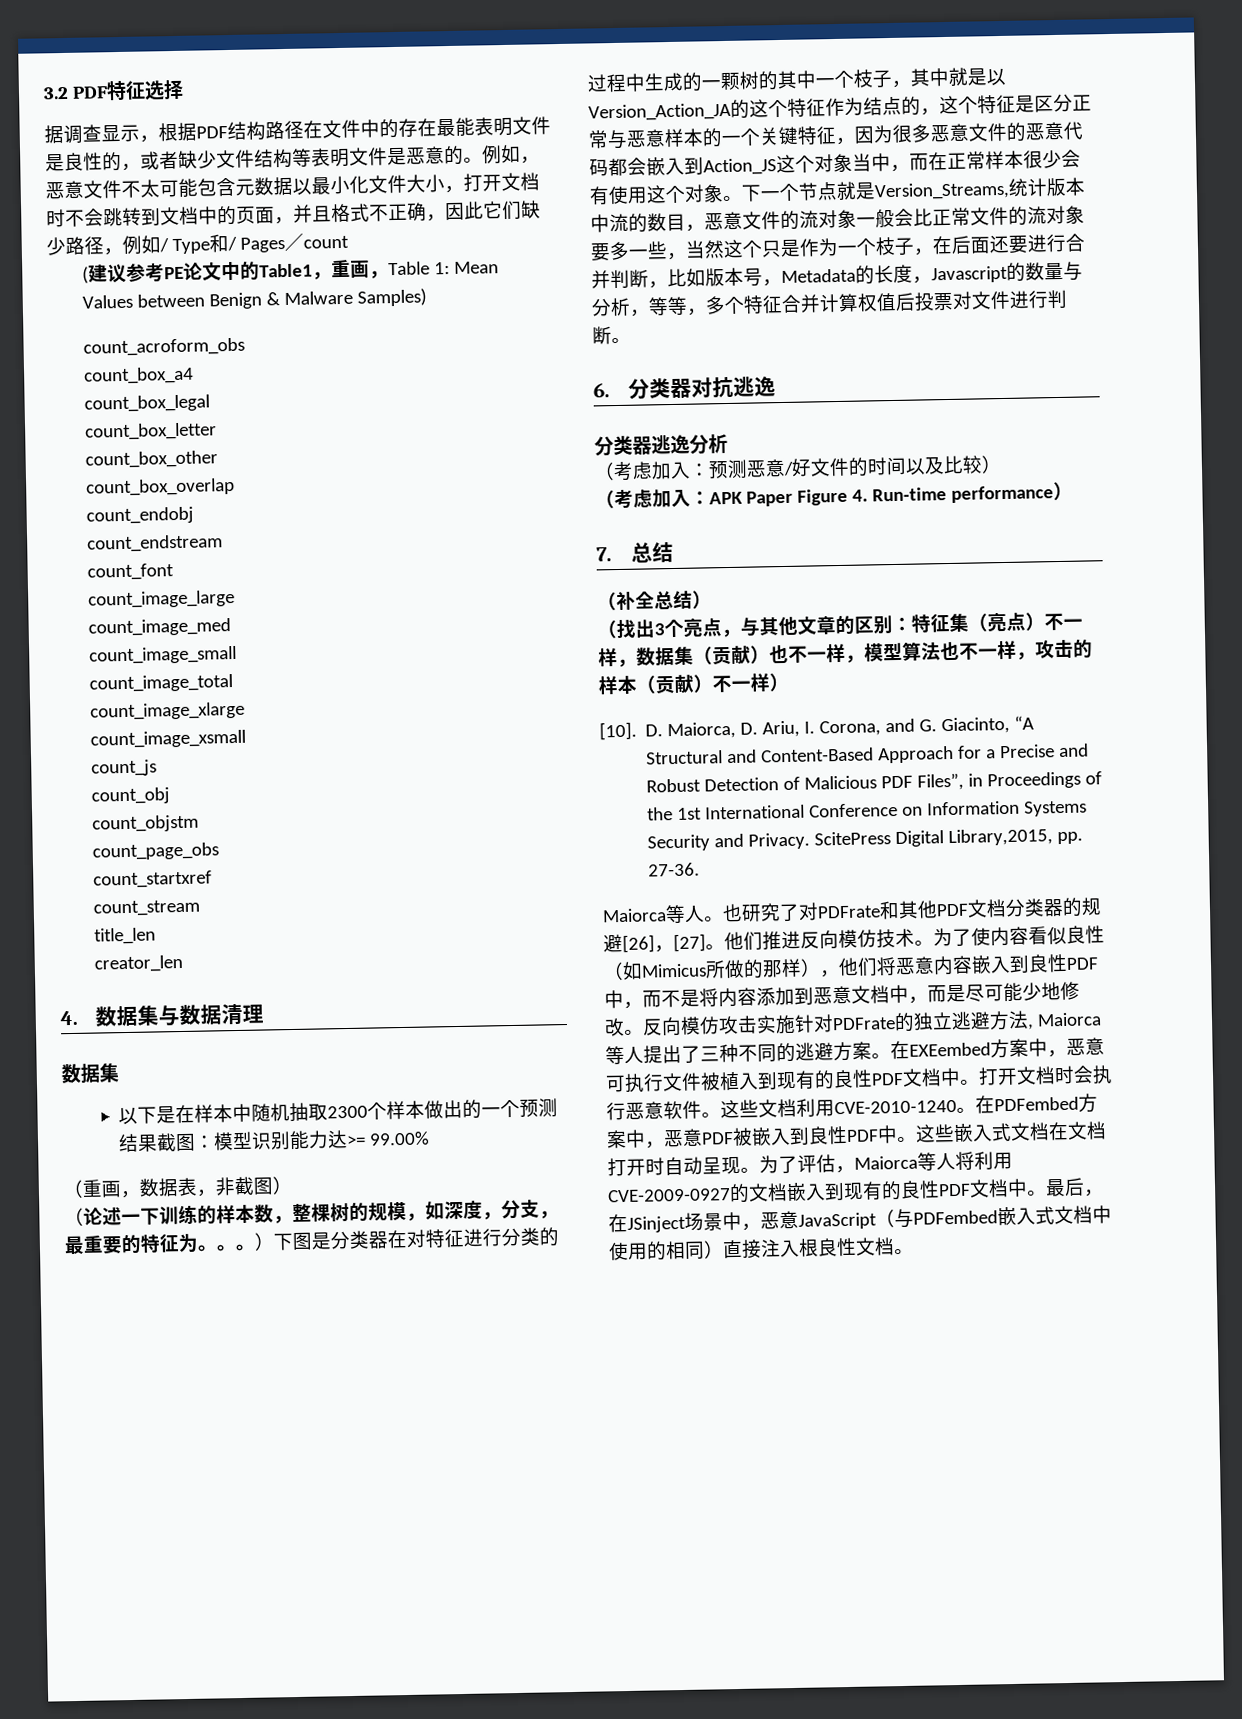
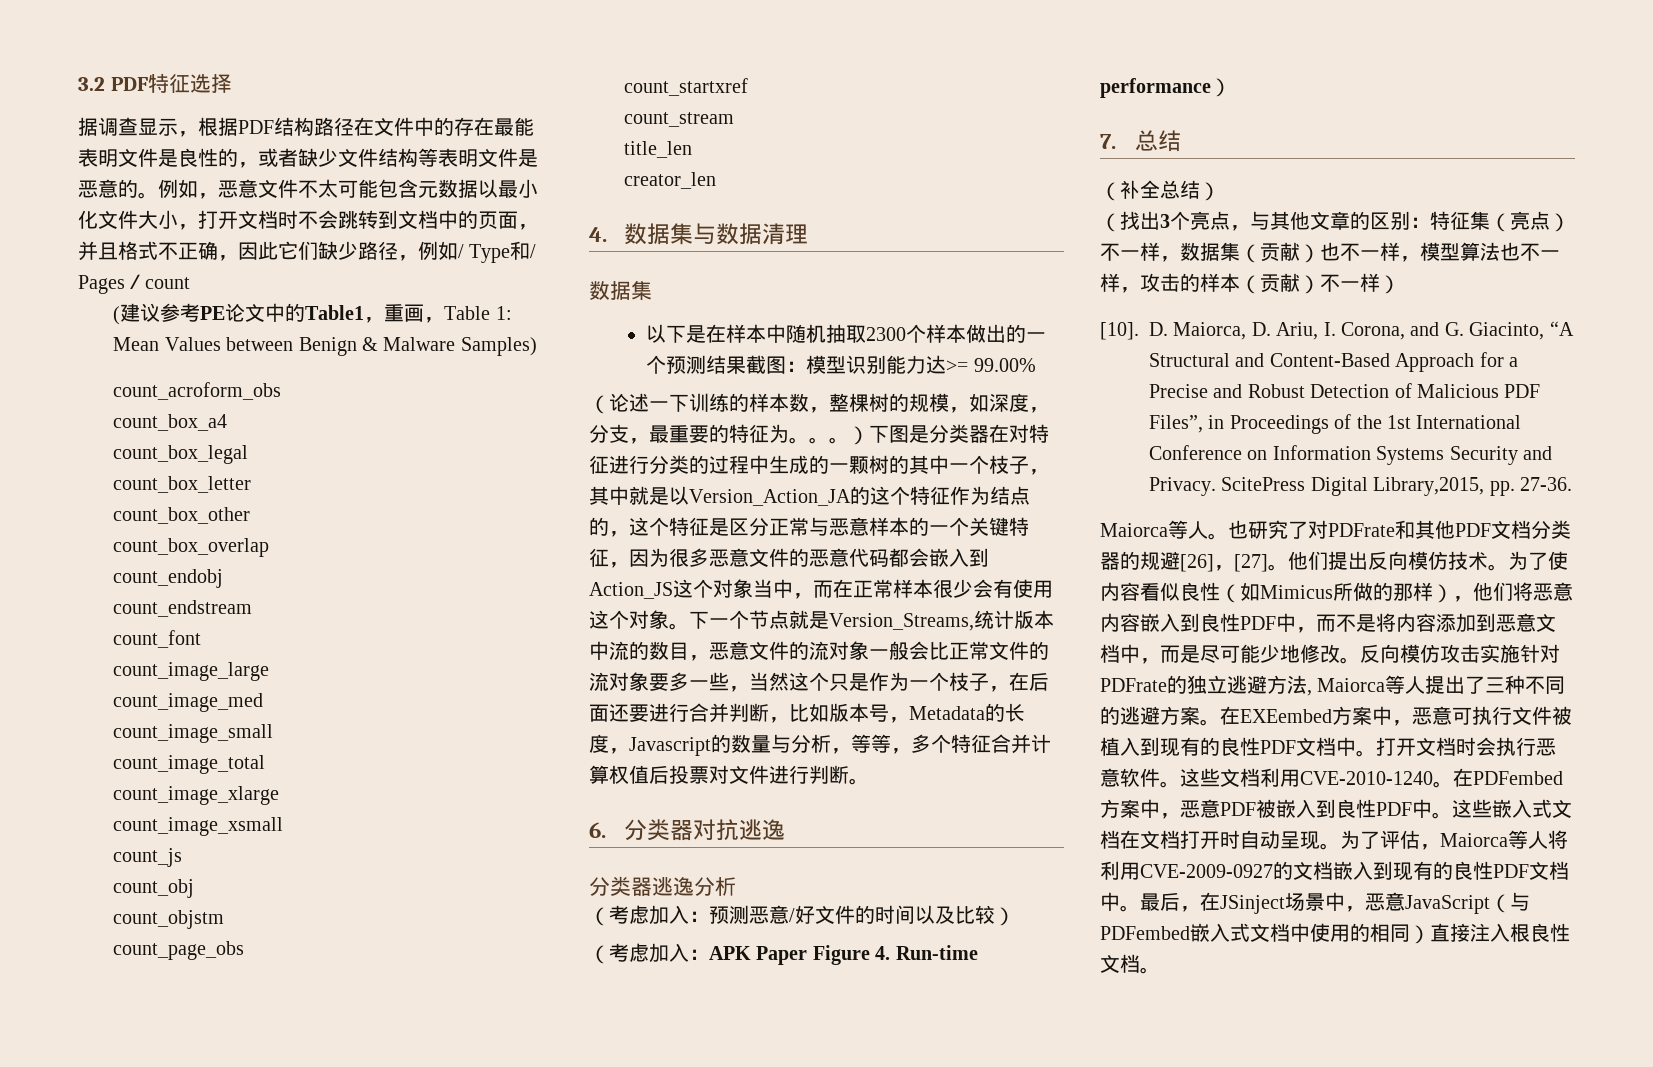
- （重画，数据表，非截图）
- 他们推进反向模仿技术。
+ 他们提出反向模仿技术。

